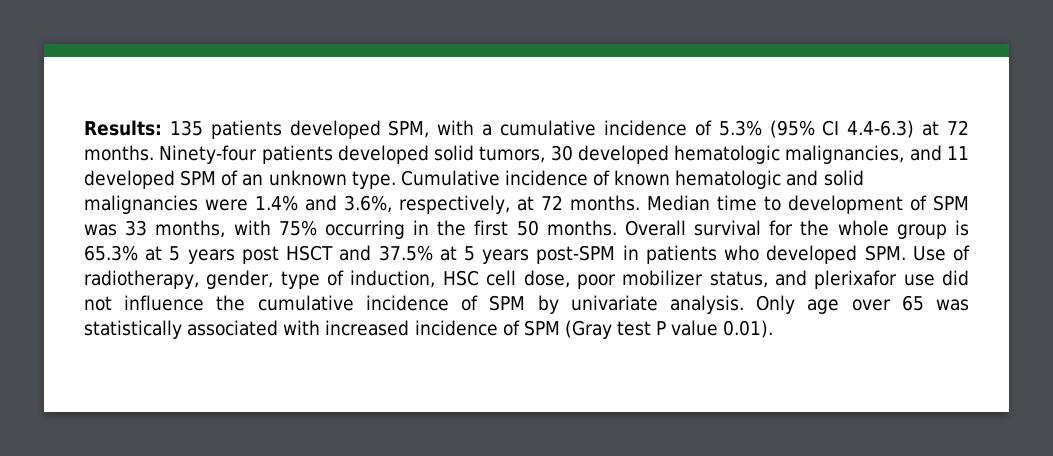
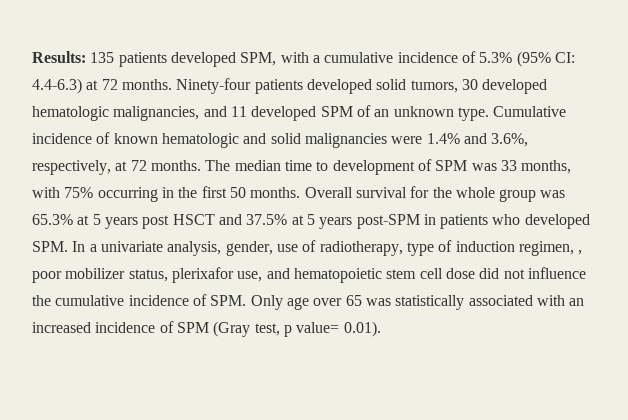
- Results: 135 patients developed SPM, with a cumulative incidence of 5.3% (95% CI 4.4-6.3) at 72 months.
+ Results: 135 patients developed SPM, with a cumulative incidence of 5.3% (95% CI: 4.4-6.3) at 72 months.
- Median time to development of SPM was 33 months, with 75% occurring in the first 50 months.
+ The median time to development of SPM was 33 months, with 75% occurring in the first 50 months.
- Overall survival for the whole group is 65.3% at 5 years post HSCT and 37.5% at 5 years post-SPM in patients who developed SPM. Use of radiotherapy, gender, type of induction, HSC cell dose, poor mobilizer status, and plerixafor use did not influence the cumulative incidence of SPM by univariate analysis. Only age over 65 was statistically associated with increased incidence of SPM (Gray test P value 0.01).
+ Overall survival for the whole group was 65.3% at 5 years post HSCT and 37.5% at 5 years post-SPM in patients who developed SPM. In a univariate analysis, gender, use of radiotherapy, type of induction regimen, , poor mobilizer status, plerixafor use, and hematopoietic stem cell dose did not influence the cumulative incidence of SPM. Only age over 65 was statistically associated with an increased incidence of SPM (Gray test, p value= 0.01).

